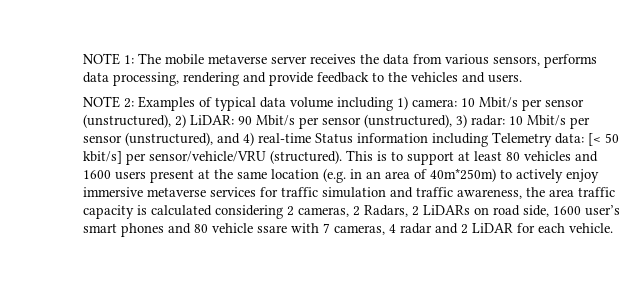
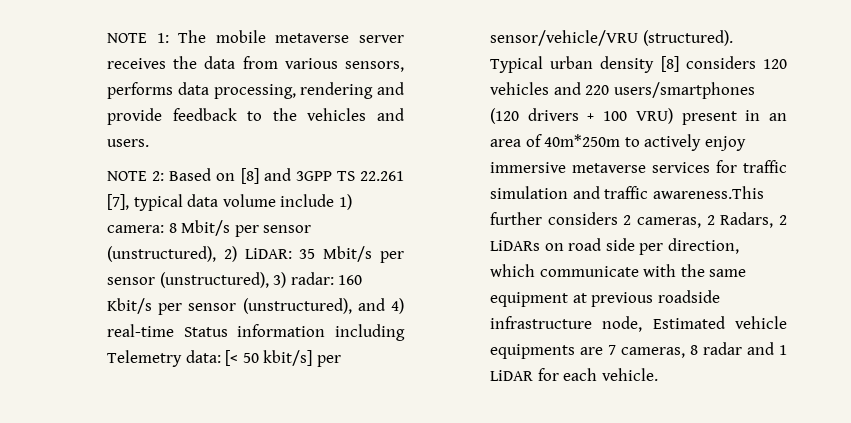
- NOTE 2: Examples of typical data volume including 1) camera: 10 Mbit/s per sensor (unstructured), 2) LiDAR: 90 Mbit/s per sensor (unstructured), 3) radar: 10 Mbit/s per sensor (unstructured), and 4) real-time Status information including Telemetry data: [< 50 kbit/s] per sensor/vehicle/VRU (structured).
+ NOTE 2: Based on [8] and 3GPP TS 22.261 [7], typical data volume include 1) camera: 8 Mbit/s per sensor (unstructured), 2) LiDAR: 35 Mbit/s per sensor (unstructured), 3) radar: 160 Kbit/s per sensor (unstructured), and 4) real-time Status information including Telemetry data: [< 50 kbit/s] per sensor/vehicle/VRU (structured).
- This is to support at least 80 vehicles and 1600 users present at the same location (e.g. in an area of 40m*250m) to actively enjoy immersive metaverse services for traffic simulation and traffic awareness, the area traffic capacity is calculated considering 2 cameras, 2 Radars, 2 LiDARs on road side, 1600 user’s smart phones and 80 vehicle ssare with 7 cameras, 4 radar and 2 LiDAR for each vehicle.
+ Typical urban density [8] considers 120 vehicles and 220 users/smartphones (120 drivers + 100 VRU) present in an area of 40m*250m to actively enjoy immersive metaverse services for traffic simulation and traffic awareness.This further considers 2 cameras, 2 Radars, 2 LiDARs on road side per direction, which communicate with the same equipment at previous roadside infrastructure node, Estimated vehicle equipments are 7 cameras, 8 radar and 1 LiDAR for each vehicle.

